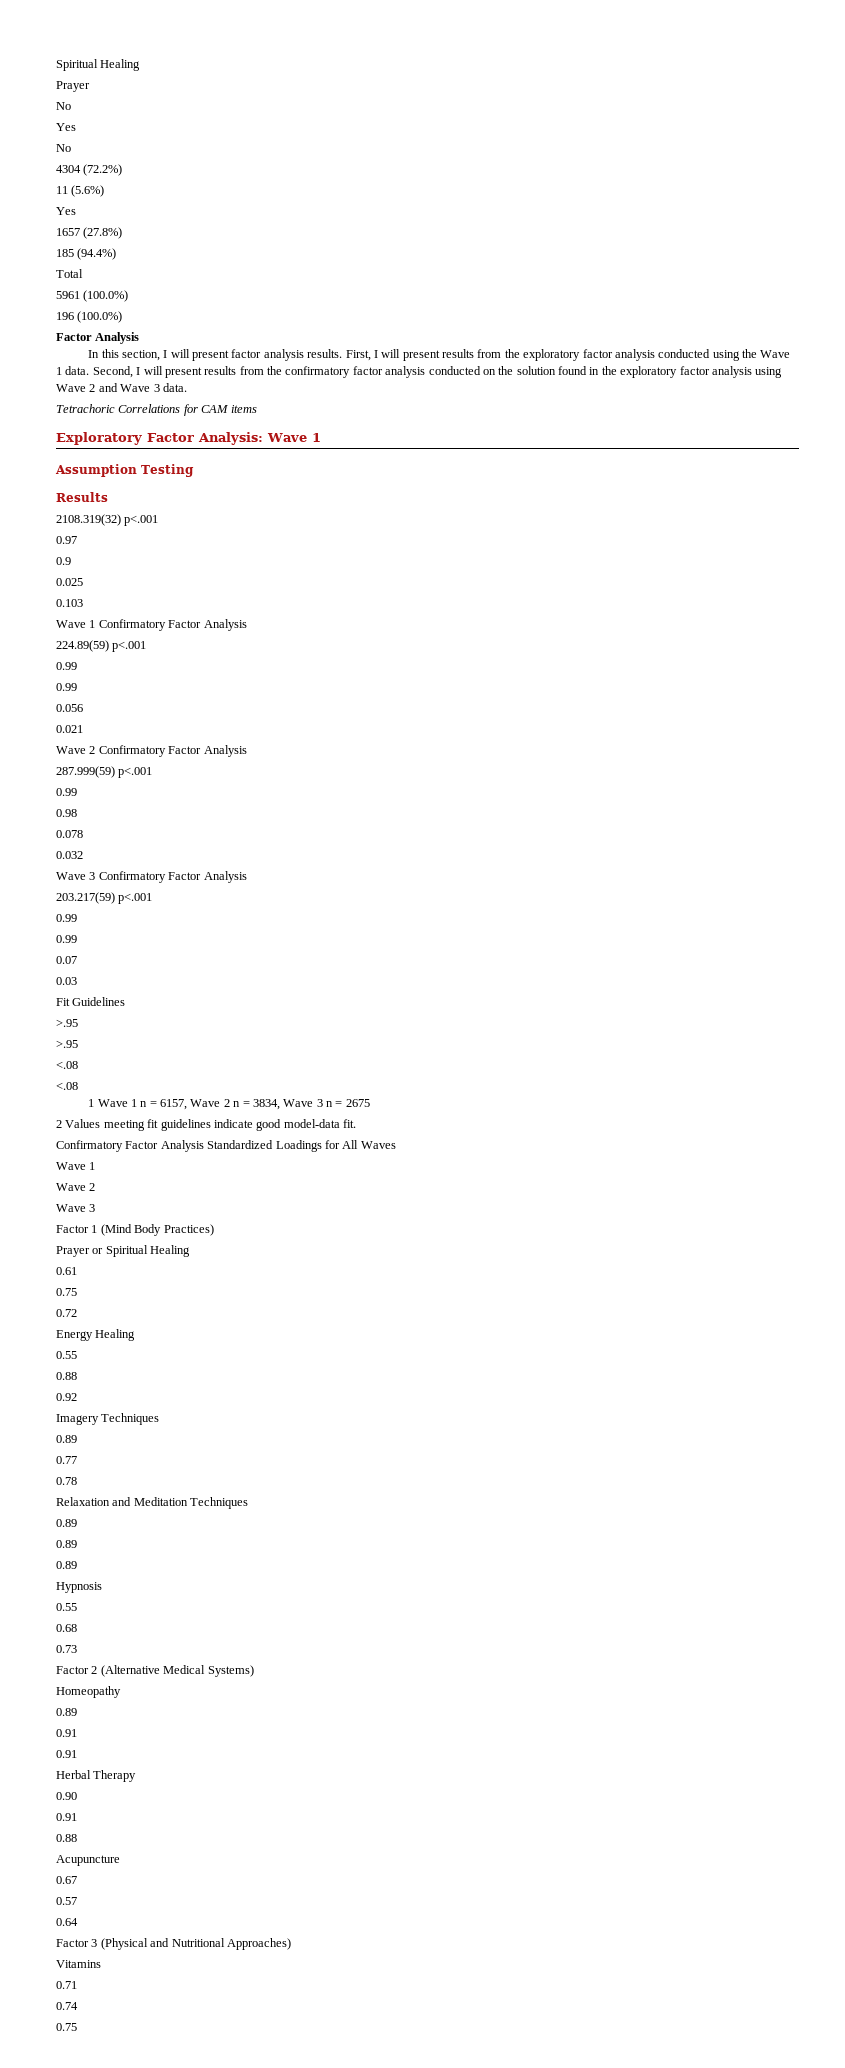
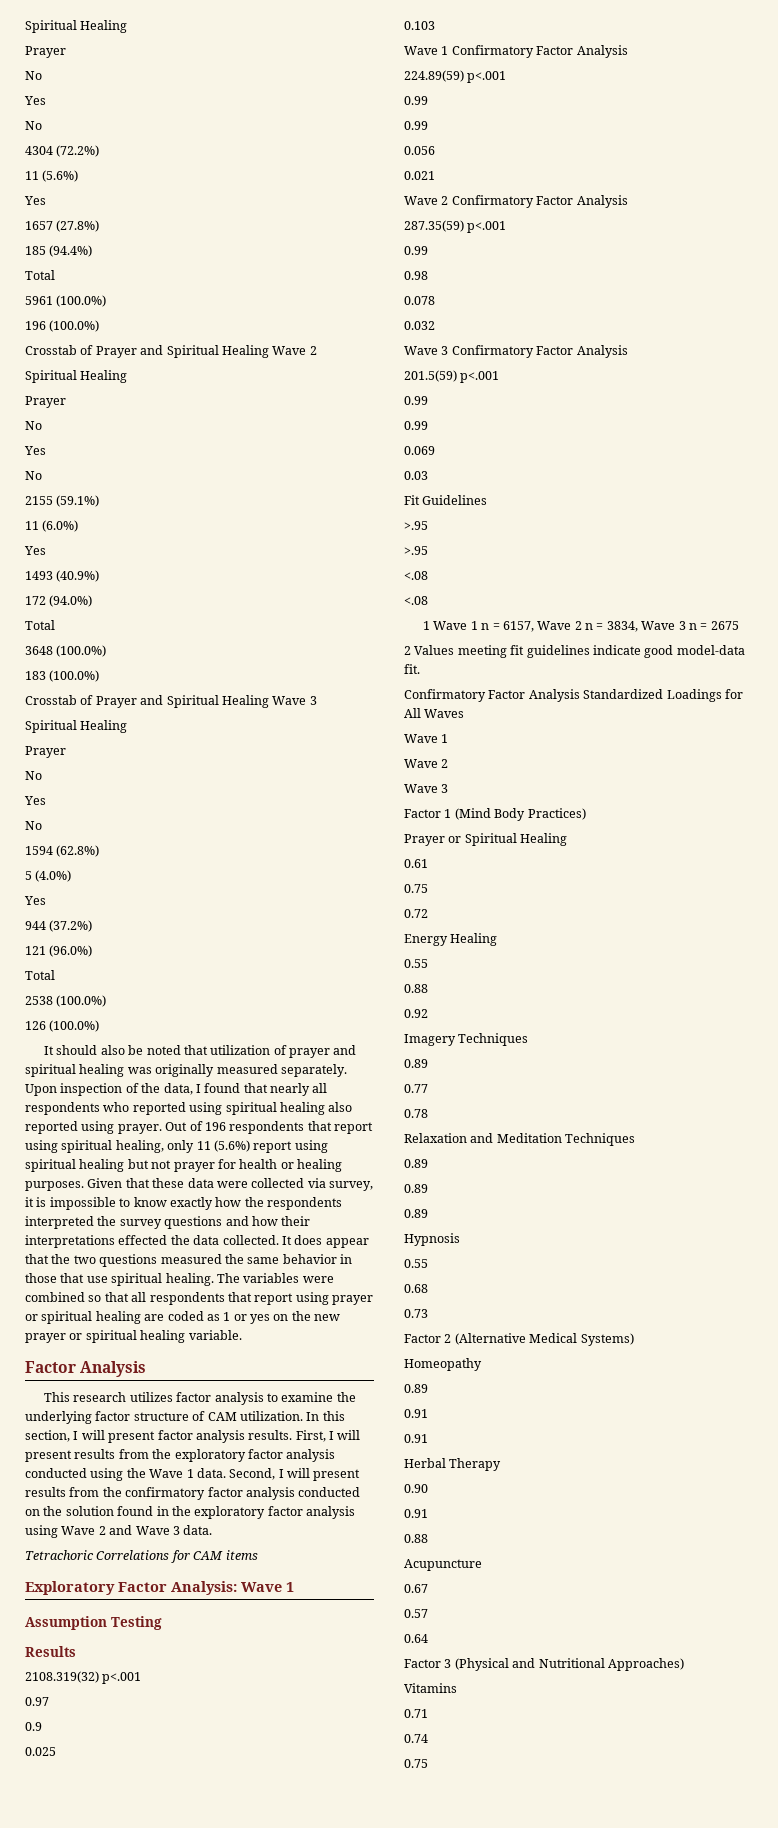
  196 (100.0%)
+ Crosstab of Prayer and Spiritual Healing Wave 2
+ Spiritual Healing
+ Prayer
+ No
+ Yes
+ No
+ 2155 (59.1%)
+ 11 (6.0%)
+ Yes
+ 1493 (40.9%)
+ 172 (94.0%)
+ Total
+ 3648 (100.0%)
+ 183 (100.0%)
+ Crosstab of Prayer and Spiritual Healing Wave 3
+ Spiritual Healing
+ Prayer
+ No
+ Yes
+ No
+ 1594 (62.8%)
+ 5 (4.0%)
+ Yes
+ 944 (37.2%)
+ 121 (96.0%)
+ Total
+ 2538 (100.0%)
+ 126 (100.0%)
+ It should also be noted that utilization of prayer and spiritual healing was originally measured separately. Upon inspection of the data, I found that nearly all respondents who reported using spiritual healing also reported using prayer. Out of 196 respondents that report using spiritual healing, only 11 (5.6%) report using spiritual healing but not prayer for health or healing purposes. Given that these data were collected via survey, it is impossible to know exactly how the respondents interpreted the survey questions and how their interpretations effected the data collected. It does appear that the two questions measured the same behavior in those that use spiritual healing. The variables were combined so that all respondents that report using prayer or spiritual healing are coded as 1 or yes on the new prayer or spiritual healing variable.
  Factor Analysis
- In this section, I will present factor analysis results.
+ This research utilizes factor analysis to examine the underlying factor structure of CAM utilization. In this section, I will present factor analysis results.
- 287.999(59) p<.001
+ 287.35(59) p<.001
- 203.217(59) p<.001
+ 201.5(59) p<.001
  0.99
  0.99
- 0.07
+ 0.069

